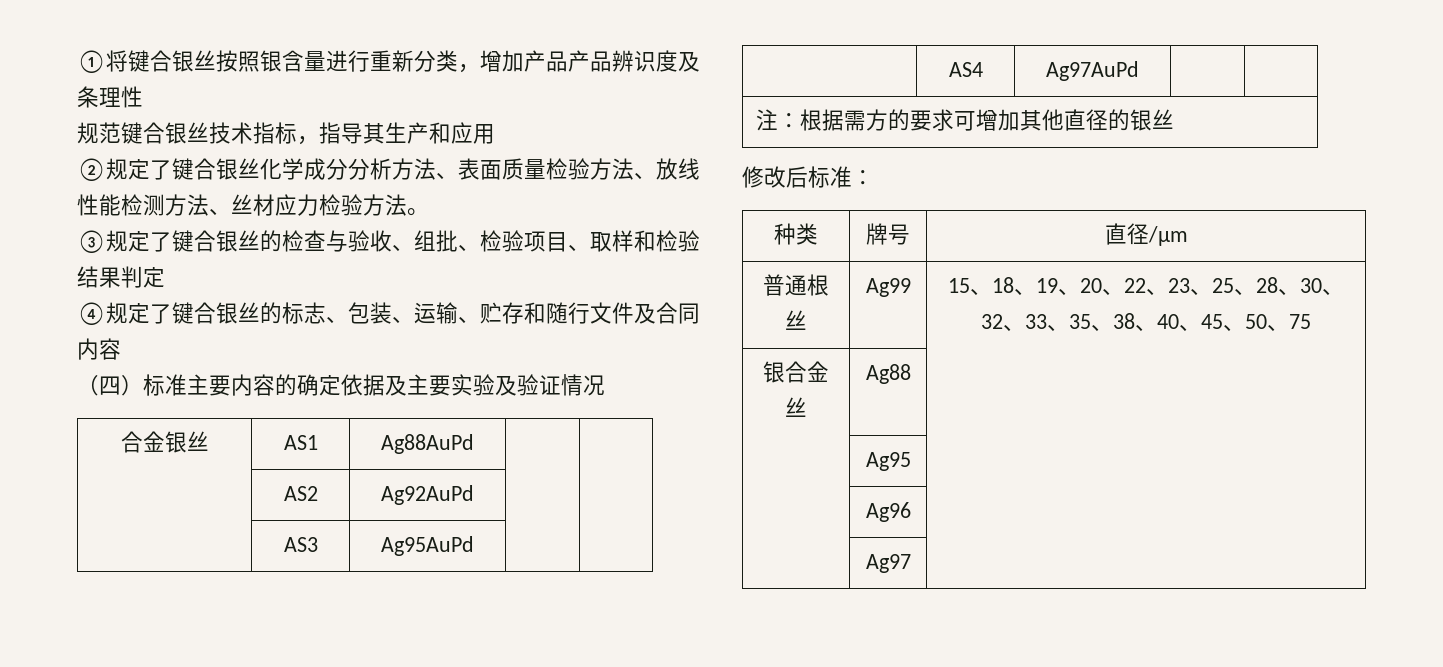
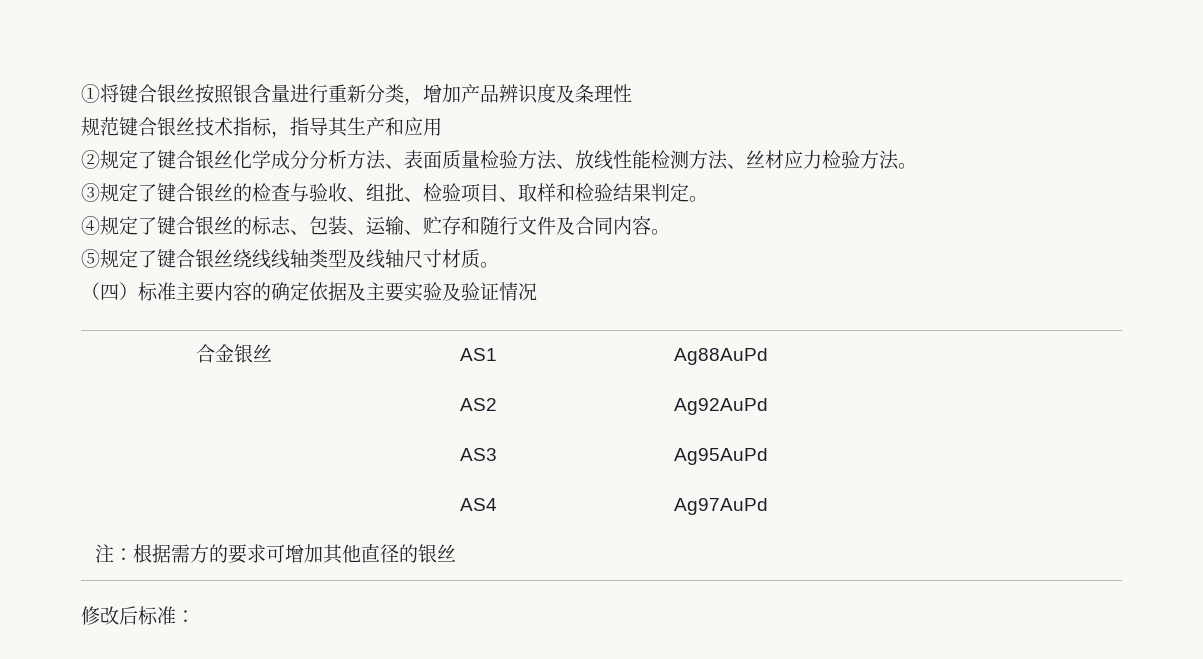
- ①将键合银丝按照银含量进行重新分类，增加产品产品辨识度及条理性
+ ①将键合银丝按照银含量进行重新分类，增加产品辨识度及条理性
- ③规定了键合银丝的检查与验收、组批、检验项目、取样和检验结果判定
+ ③规定了键合银丝的检查与验收、组批、检验项目、取样和检验结果判定。
- ④规定了键合银丝的标志、包装、运输、贮存和随行文件及合同内容
+ ④规定了键合银丝的标志、包装、运输、贮存和随行文件及合同内容。
+ ⑤规定了键合银丝绕线线轴类型及线轴尺寸材质。
- 种类 | 牌号 | 直径/μm
- 普通根丝 | Ag99 | 15、18、19、20、22、23、25、28、30、32、33、35、38、40、45、50、75
- 银合金丝 | Ag88 |
- | Ag95 |
- | Ag96 |
- | Ag97 |

